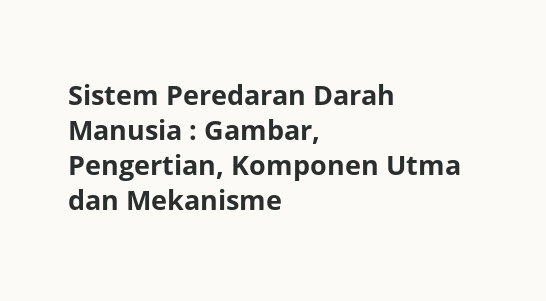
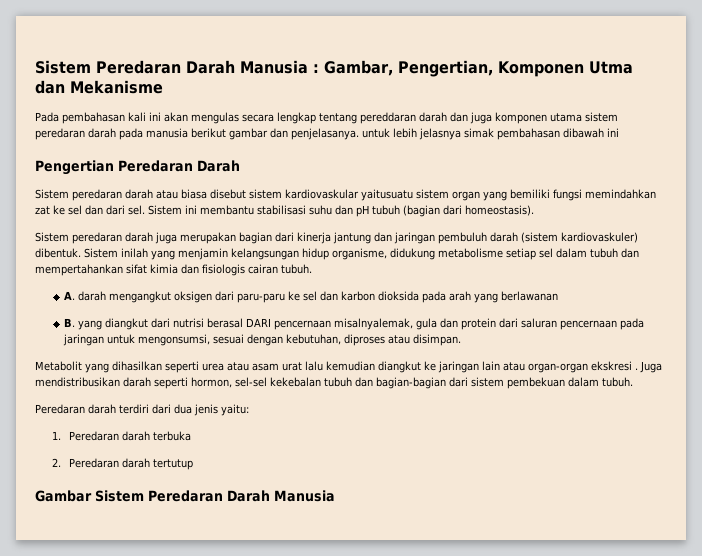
+ Pada pembahasan kali ini akan mengulas secara lengkap tentang pereddaran darah dan juga komponen utama sistem peredaran darah pada manusia berikut gambar dan penjelasanya. untuk lebih jelasnya simak pembahasan dibawah ini
+ Pengertian Peredaran Darah
+ Sistem peredaran darah atau biasa disebut sistem kardiovaskular yaitusuatu sistem organ yang bemiliki fungsi memindahkan zat ke sel dan dari sel. Sistem ini membantu stabilisasi suhu dan pH tubuh (bagian dari homeostasis).
+ Sistem peredaran darah juga merupakan bagian dari kinerja jantung dan jaringan pembuluh darah (sistem kardiovaskuler) dibentuk. Sistem inilah yang menjamin kelangsungan hidup organisme, didukung metabolisme setiap sel dalam tubuh dan mempertahankan sifat kimia dan fisiologis cairan tubuh.
+ A. darah mengangkut oksigen dari paru-paru ke sel dan karbon dioksida pada arah yang berlawanan
+ B. yang diangkut dari nutrisi berasal DARI pencernaan misalnyalemak, gula dan protein dari saluran pencernaan pada jaringan untuk mengonsumsi, sesuai dengan kebutuhan, diproses atau disimpan.
+ Metabolit yang dihasilkan seperti urea atau asam urat lalu kemudian diangkut ke jaringan lain atau organ-organ ekskresi . Juga mendistribusikan darah seperti hormon, sel-sel kekebalan tubuh dan bagian-bagian dari sistem pembekuan dalam tubuh.
+ Peredaran darah terdiri dari dua jenis yaitu:
+ 1. Peredaran darah terbuka
+ 2. Peredaran darah tertutup
+ Gambar Sistem Peredaran Darah Manusia

